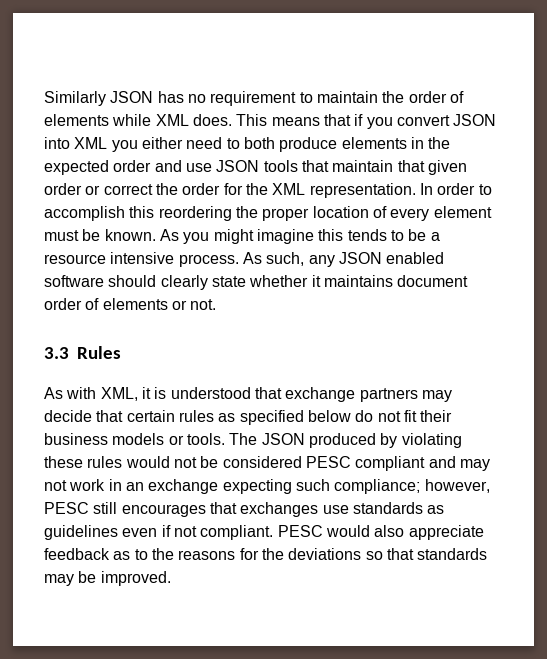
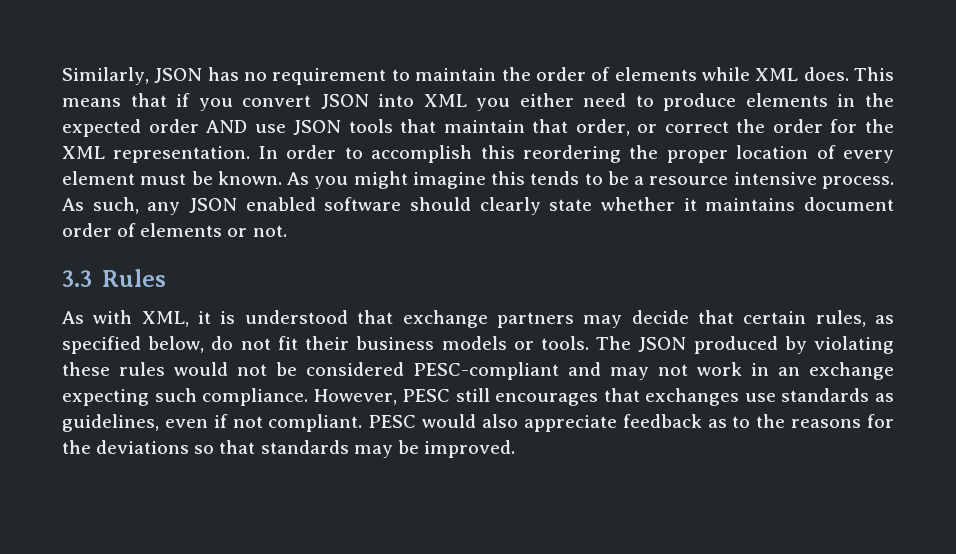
- Similarly JSON has no requirement to maintain the order of elements while XML does.
+ Similarly, JSON has no requirement to maintain the order of elements while XML does.
- This means that if you convert JSON into XML you either need to both produce elements in the expected order and use JSON tools that maintain that given order or correct the order for the XML representation.
+ This means that if you convert JSON into XML you either need to produce elements in the expected order AND use JSON tools that maintain that order, or correct the order for the XML representation.
- As with XML, it is understood that exchange partners may decide that certain rules as specified below do not fit their business models or tools.
+ As with XML, it is understood that exchange partners may decide that certain rules, as specified below, do not fit their business models or tools.
- The JSON produced by violating these rules would not be considered PESC compliant and may not work in an exchange expecting such compliance; however, PESC still encourages that exchanges use standards as guidelines even if not compliant.
+ The JSON produced by violating these rules would not be considered PESC-compliant and may not work in an exchange expecting such compliance. However, PESC still encourages that exchanges use standards as guidelines, even if not compliant.

